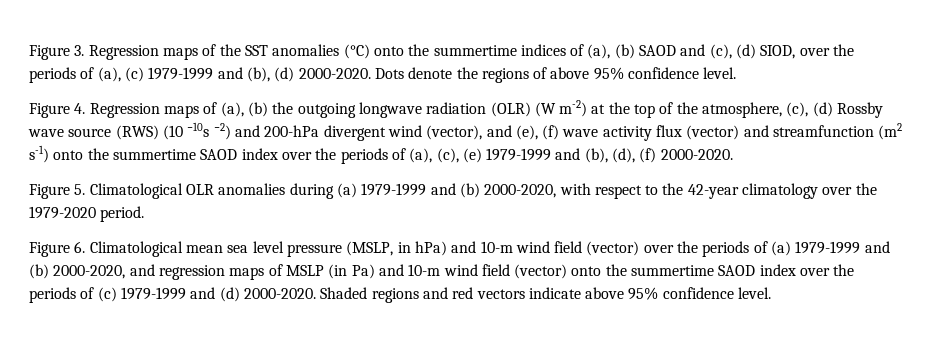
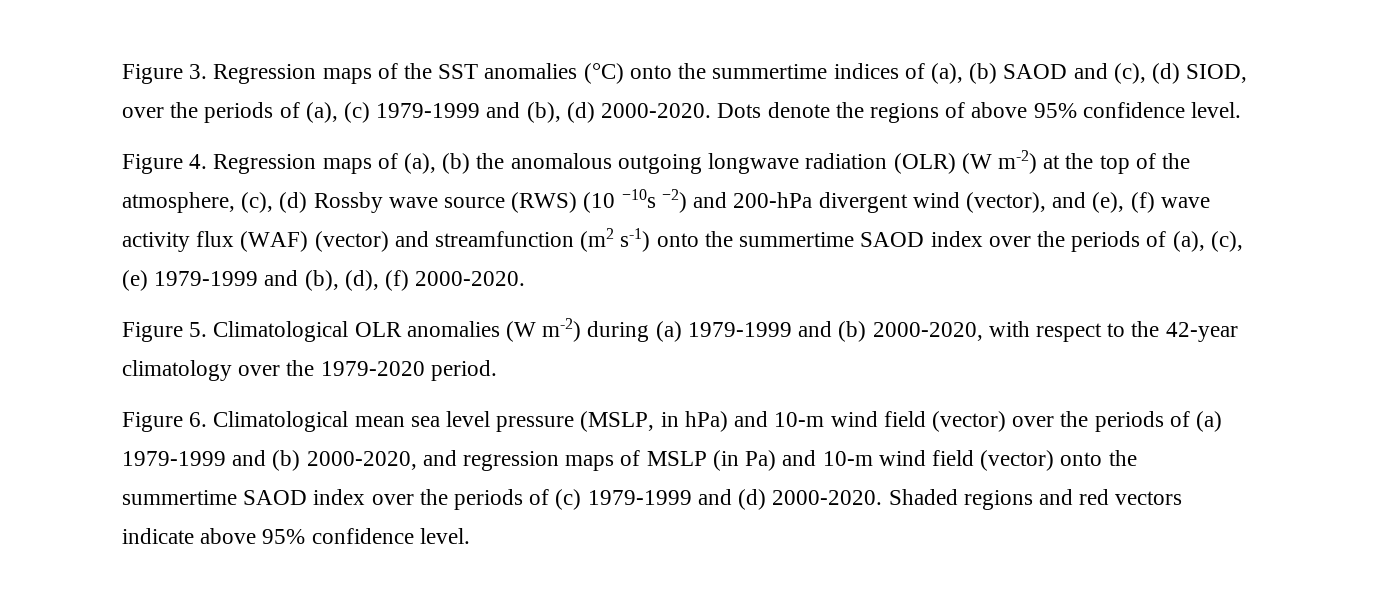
- Figure 4. Regression maps of (a), (b) the outgoing longwave radiation (OLR) (W m-2) at the top of the atmosphere, (c), (d) Rossby wave source (RWS) (10 −10s −2) and 200-hPa divergent wind (vector), and (e), (f) wave activity flux (vector) and streamfunction (m2 s-1) onto the summertime SAOD index over the periods of (a), (c), (e) 1979-1999 and (b), (d), (f) 2000-2020.
+ Figure 4. Regression maps of (a), (b) the anomalous outgoing longwave radiation (OLR) (W m-2) at the top of the atmosphere, (c), (d) Rossby wave source (RWS) (10 −10s −2) and 200-hPa divergent wind (vector), and (e), (f) wave activity flux (WAF) (vector) and streamfunction (m2 s-1) onto the summertime SAOD index over the periods of (a), (c), (e) 1979-1999 and (b), (d), (f) 2000-2020.
- Figure 5. Climatological OLR anomalies during (a) 1979-1999 and (b) 2000-2020, with respect to the 42-year climatology over the 1979-2020 period.
+ Figure 5. Climatological OLR anomalies (W m-2) during (a) 1979-1999 and (b) 2000-2020, with respect to the 42-year climatology over the 1979-2020 period.

